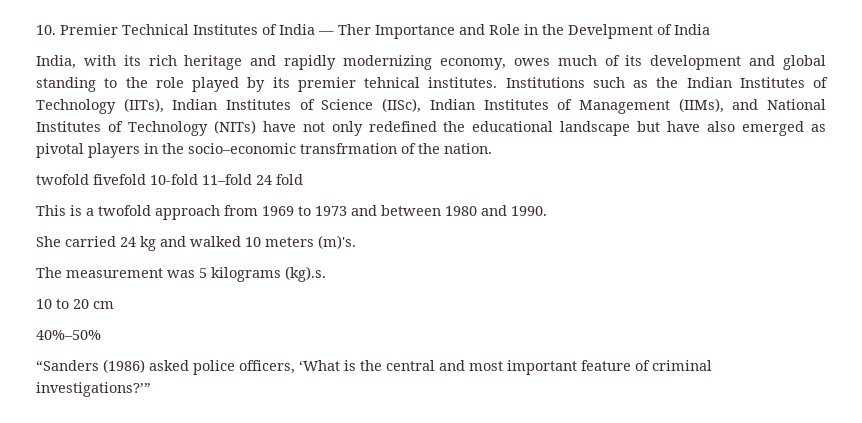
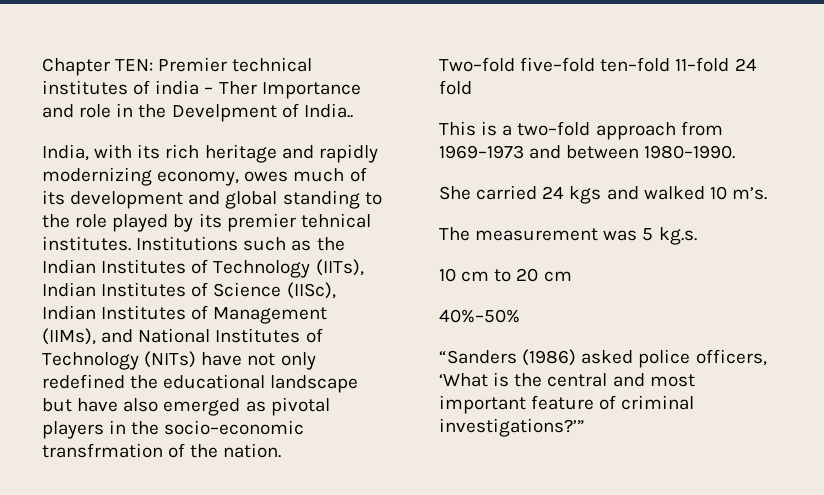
- 10. Premier Technical Institutes of India — Ther Importance and Role in the Develpment of India
+ Chapter TEN: Premier technical institutes of india – Ther Importance and role in the Develpment of India..
- twofold fivefold 10-fold 11–fold 24 fold
+ Two–fold five–fold ten–fold 11–fold 24 fold
- This is a twofold approach from 1969 to 1973 and between 1980 and 1990.
+ This is a two–fold approach from 1969–1973 and between 1980–1990.
- She carried 24 kg and walked 10 meters (m)'s.
+ She carried 24 kgs and walked 10 m’s.
- The measurement was 5 kilograms (kg).s.
- 10 to 20 cm
+ The measurement was 5 kg.s.
+ 10 cm to 20 cm

